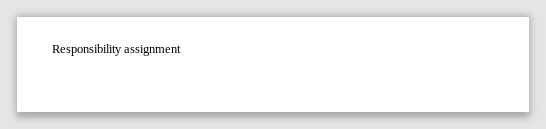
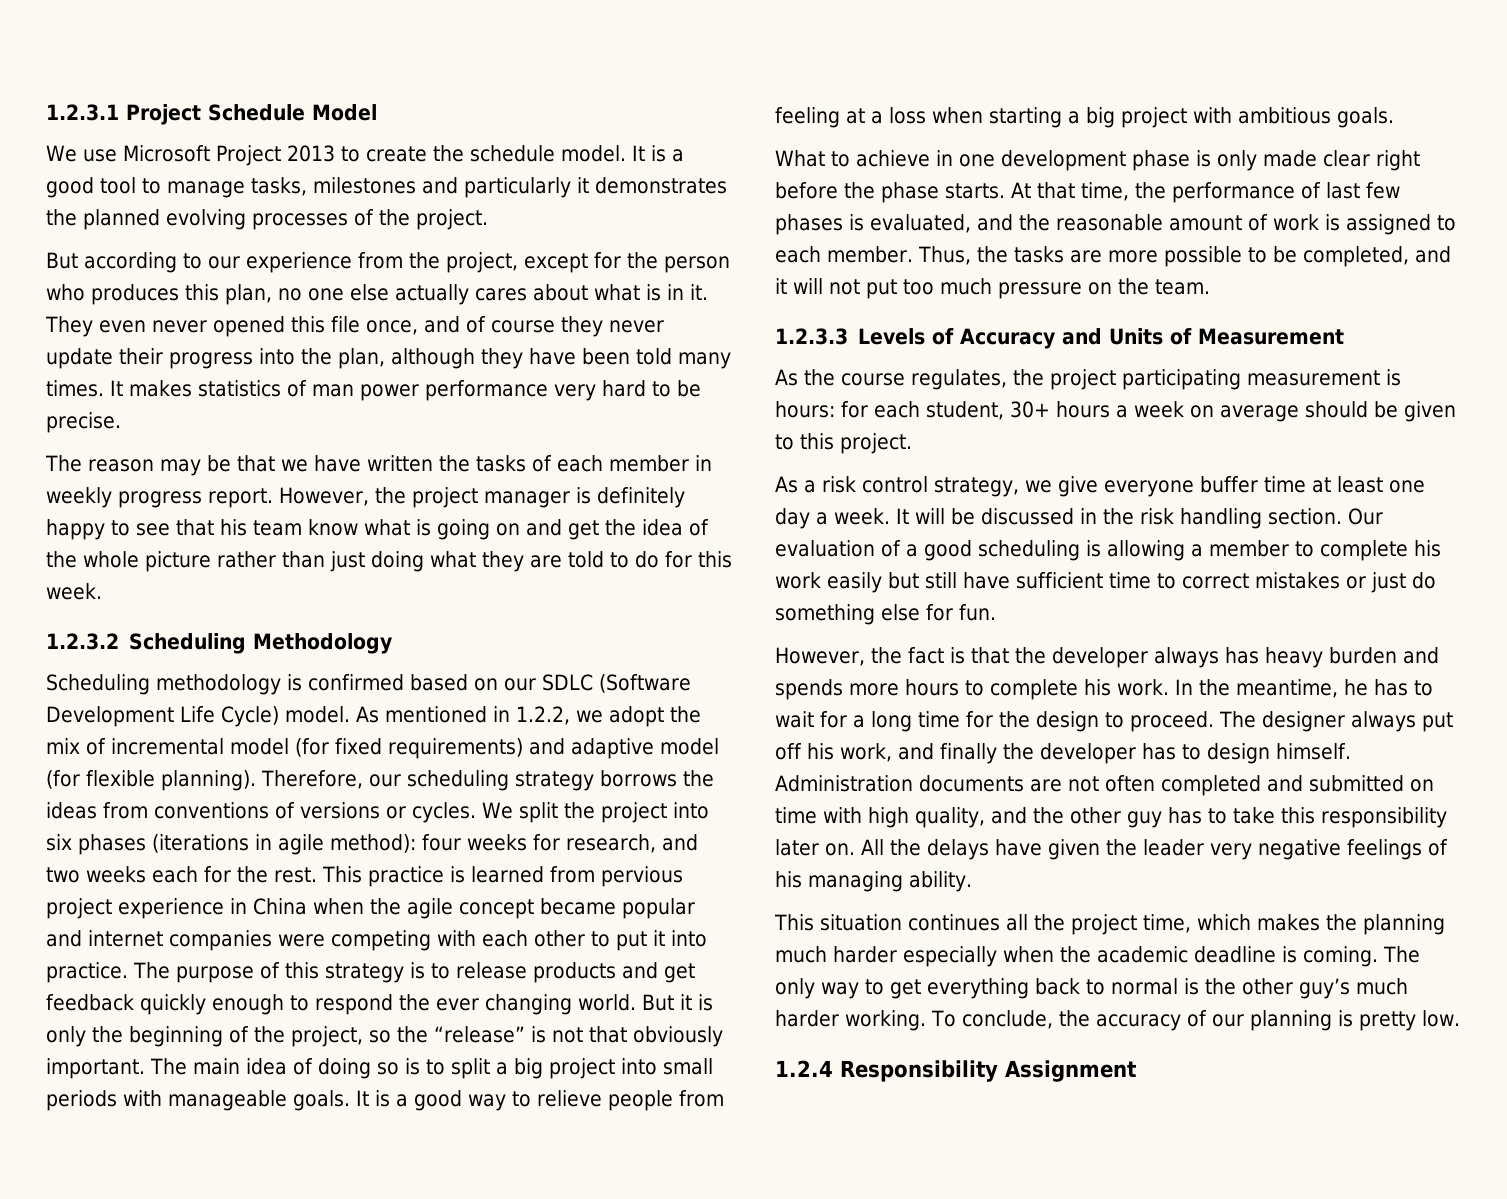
- Responsibility assignment
+ 1.2.3.1 Project Schedule Model
+ We use Microsoft Project 2013 to create the schedule model. It is a good tool to manage tasks, milestones and particularly it demonstrates the planned evolving processes of the project.
+ But according to our experience from the project, except for the person who produces this plan, no one else actually cares about what is in it. They even never opened this file once, and of course they never update their progress into the plan, although they have been told many times. It makes statistics of man power performance very hard to be precise.
+ The reason may be that we have written the tasks of each member in weekly progress report. However, the project manager is definitely happy to see that his team know what is going on and get the idea of the whole picture rather than just doing what they are told to do for this week.
+ 1.2.3.2 Scheduling Methodology
+ Scheduling methodology is confirmed based on our SDLC (Software Development Life Cycle) model. As mentioned in 1.2.2, we adopt the mix of incremental model (for fixed requirements) and adaptive model (for flexible planning). Therefore, our scheduling strategy borrows the ideas from conventions of versions or cycles. We split the project into six phases (iterations in agile method): four weeks for research, and two weeks each for the rest. This practice is learned from pervious project experience in China when the agile concept became popular and internet companies were competing with each other to put it into practice. The purpose of this strategy is to release products and get feedback quickly enough to respond the ever changing world. But it is only the beginning of the project, so the “release” is not that obviously important. The main idea of doing so is to split a big project into small periods with manageable goals. It is a good way to relieve people from feeling at a loss when starting a big project with ambitious goals.
+ What to achieve in one development phase is only made clear right before the phase starts. At that time, the performance of last few phases is evaluated, and the reasonable amount of work is assigned to each member. Thus, the tasks are more possible to be completed, and it will not put too much pressure on the team.
+ 1.2.3.3 Levels of Accuracy and Units of Measurement
+ As the course regulates, the project participating measurement is hours: for each student, 30+ hours a week on average should be given to this project.
+ As a risk control strategy, we give everyone buffer time at least one day a week. It will be discussed in the risk handling section. Our evaluation of a good scheduling is allowing a member to complete his work easily but still have sufficient time to correct mistakes or just do something else for fun.
+ However, the fact is that the developer always has heavy burden and spends more hours to complete his work. In the meantime, he has to wait for a long time for the design to proceed. The designer always put off his work, and finally the developer has to design himself. Administration documents are not often completed and submitted on time with high quality, and the other guy has to take this responsibility later on. All the delays have given the leader very negative feelings of his managing ability.
+ This situation continues all the project time, which makes the planning much harder especially when the academic deadline is coming. The only way to get everything back to normal is the other guy’s much harder working. To conclude, the accuracy of our planning is pretty low.
+ 1.2.4 Responsibility Assignment

